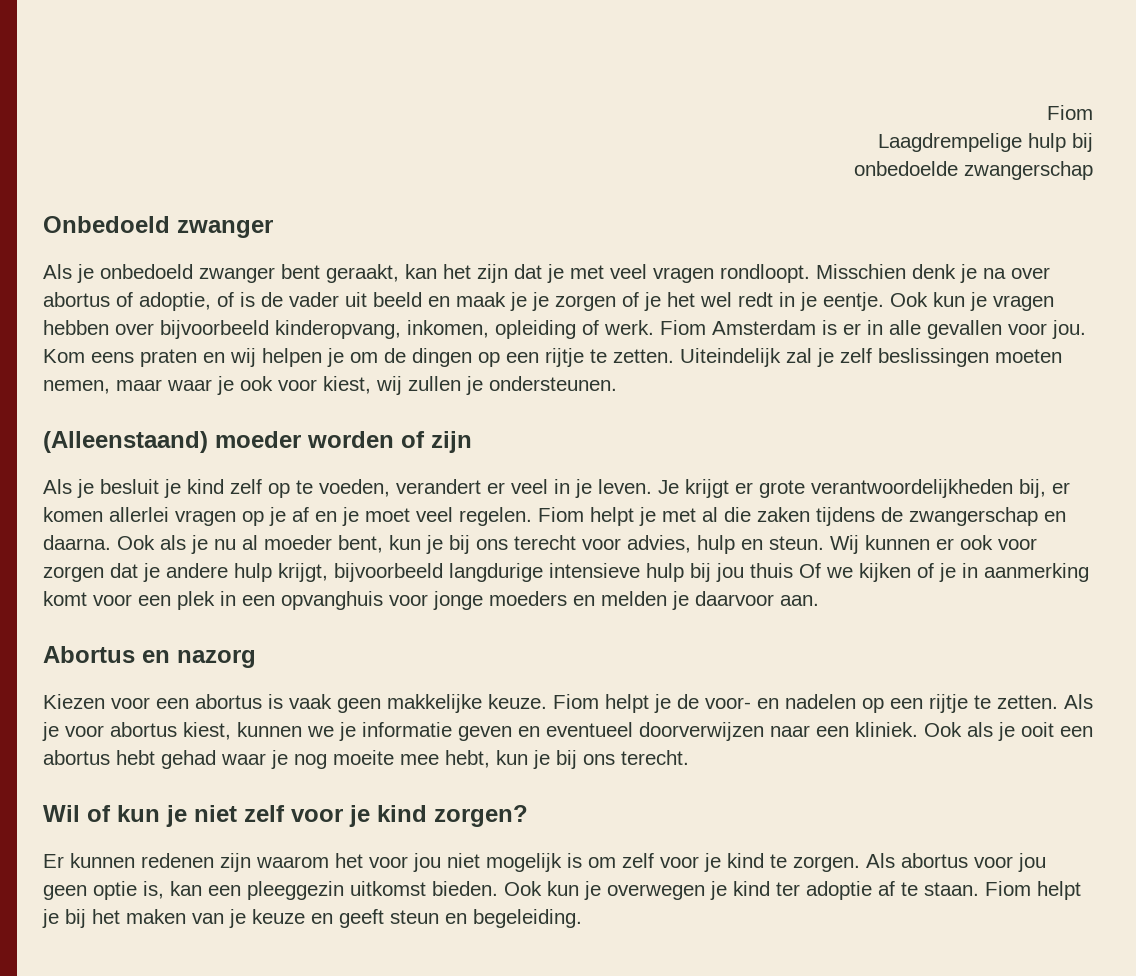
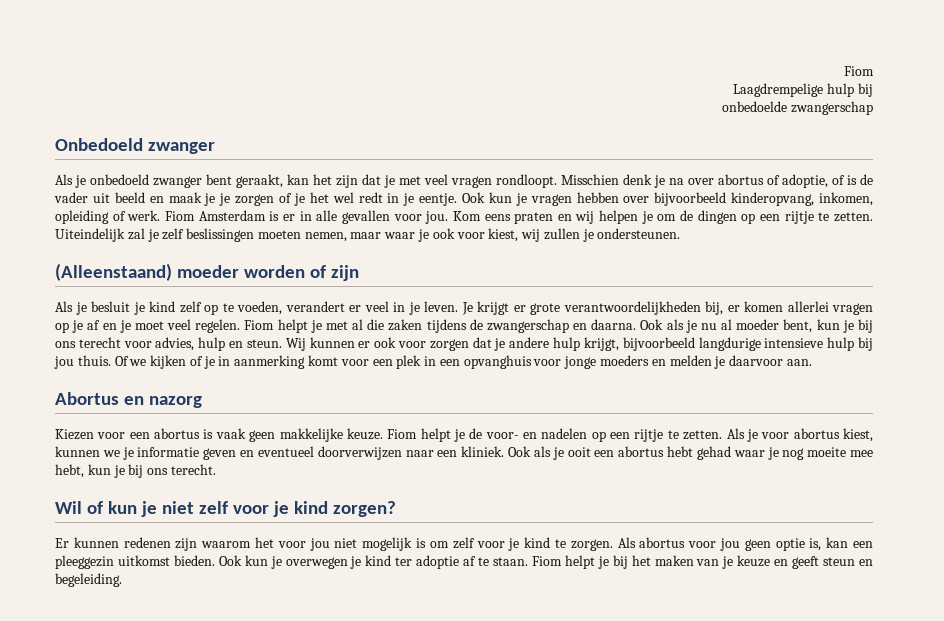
- Wij kunnen er ook voor zorgen dat je andere hulp krijgt, bijvoorbeeld langdurige intensieve hulp bij jou thuis Of we kijken of je in aanmerking komt voor een plek in een opvanghuis voor jonge moeders en melden je daarvoor aan.
+ Wij kunnen er ook voor zorgen dat je andere hulp krijgt, bijvoorbeeld langdurige intensieve hulp bij jou thuis. Of we kijken of je in aanmerking komt voor een plek in een opvanghuis voor jonge moeders en melden je daarvoor aan.

